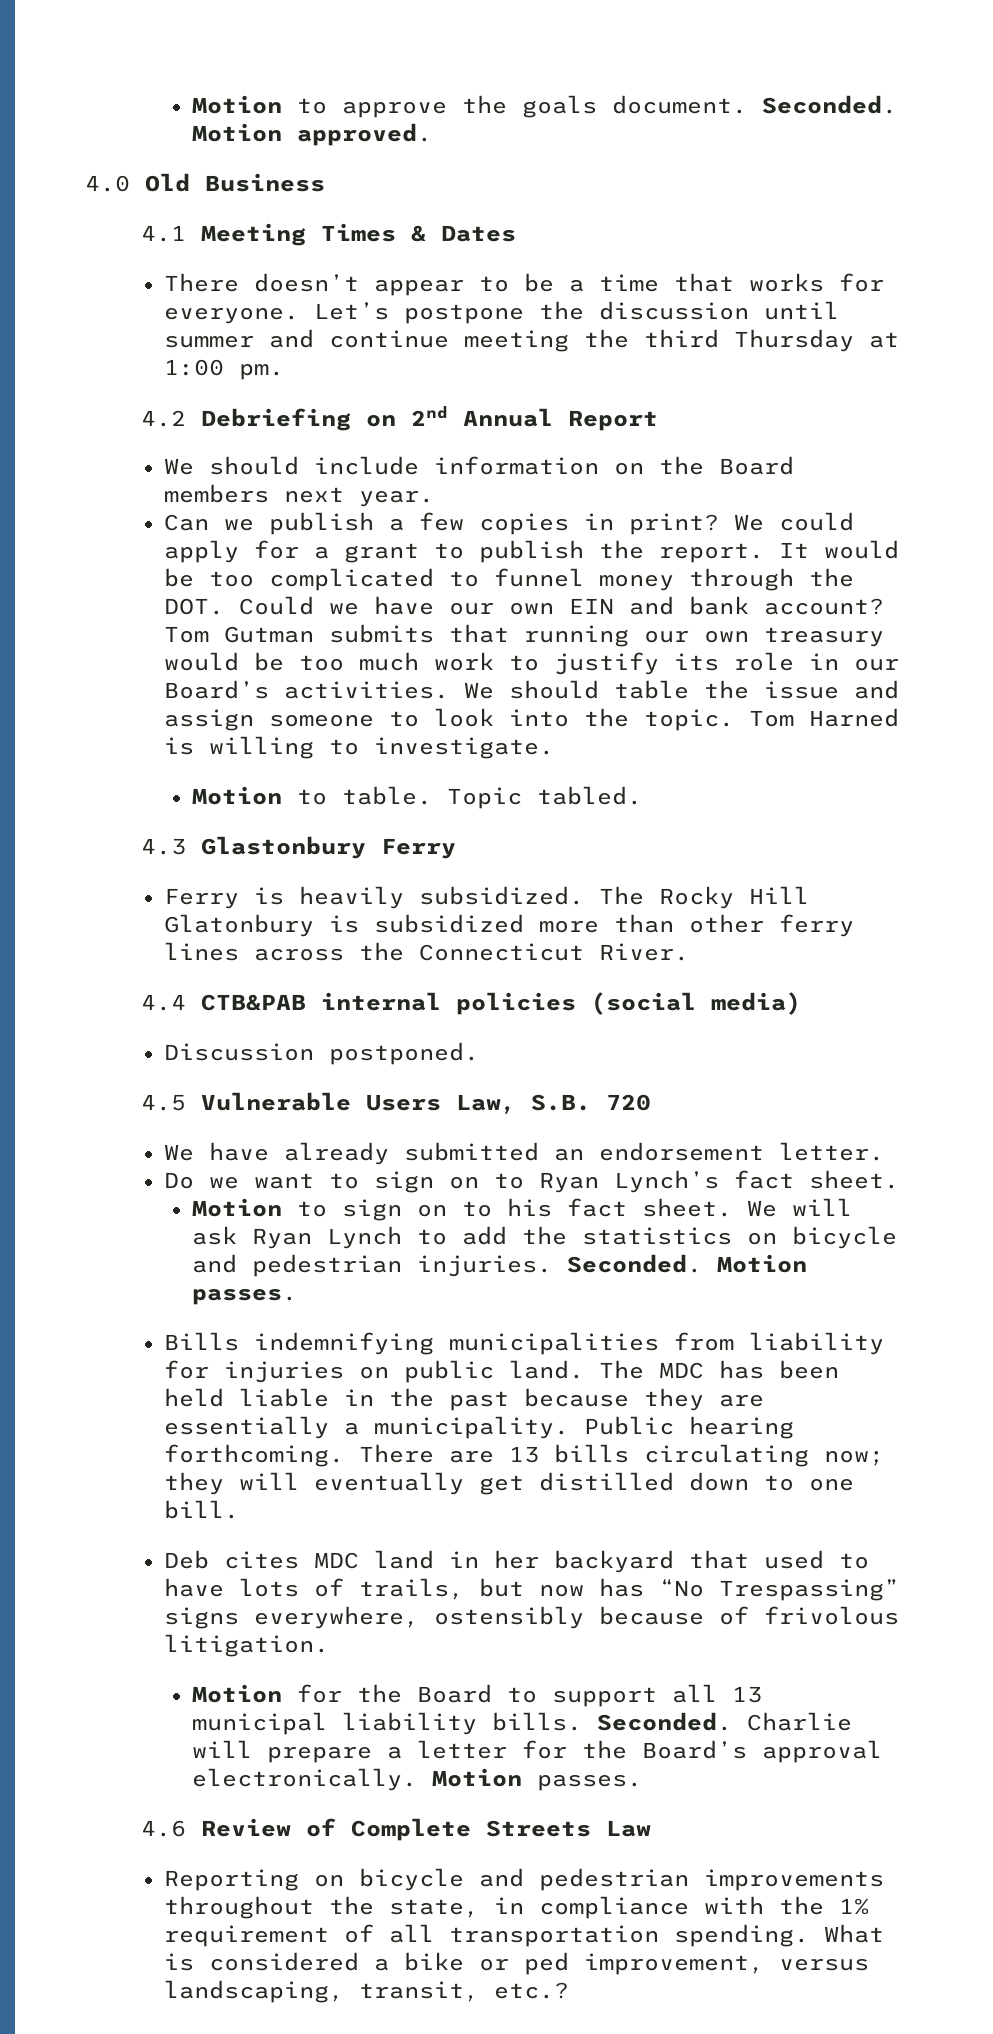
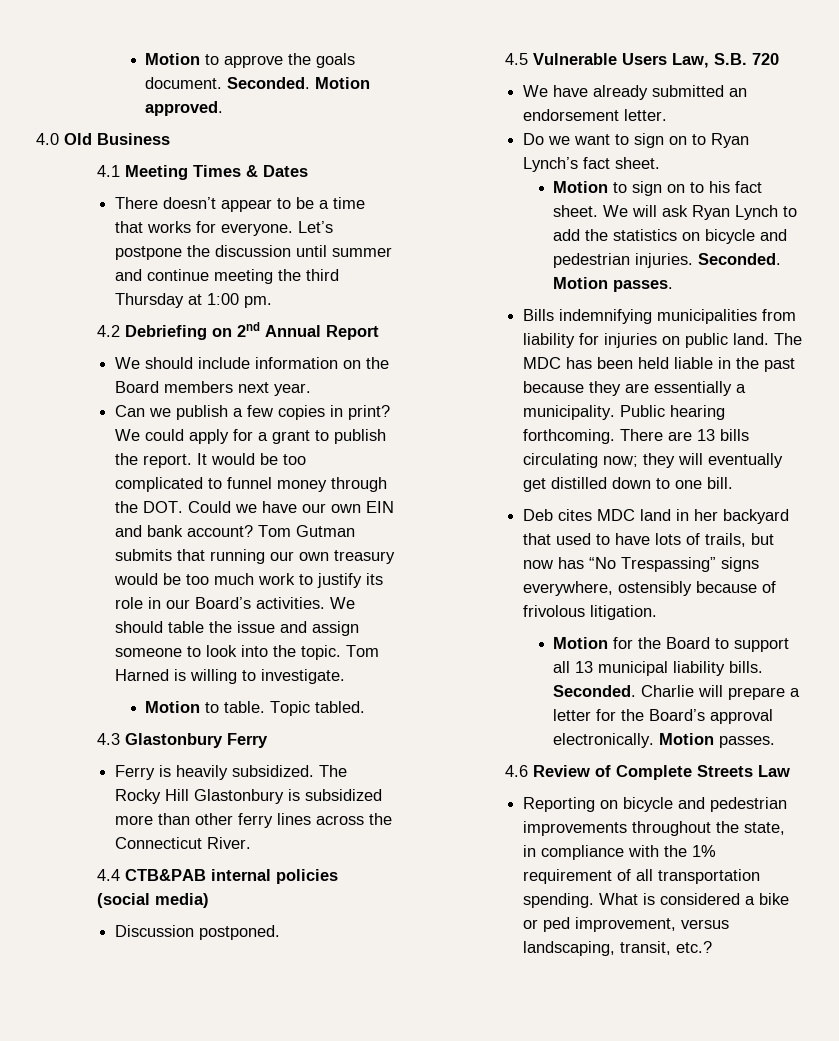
- The Rocky Hill Glatonbury is subsidized more than other ferry lines across the Connecticut River.
+ The Rocky Hill Glastonbury is subsidized more than other ferry lines across the Connecticut River.

